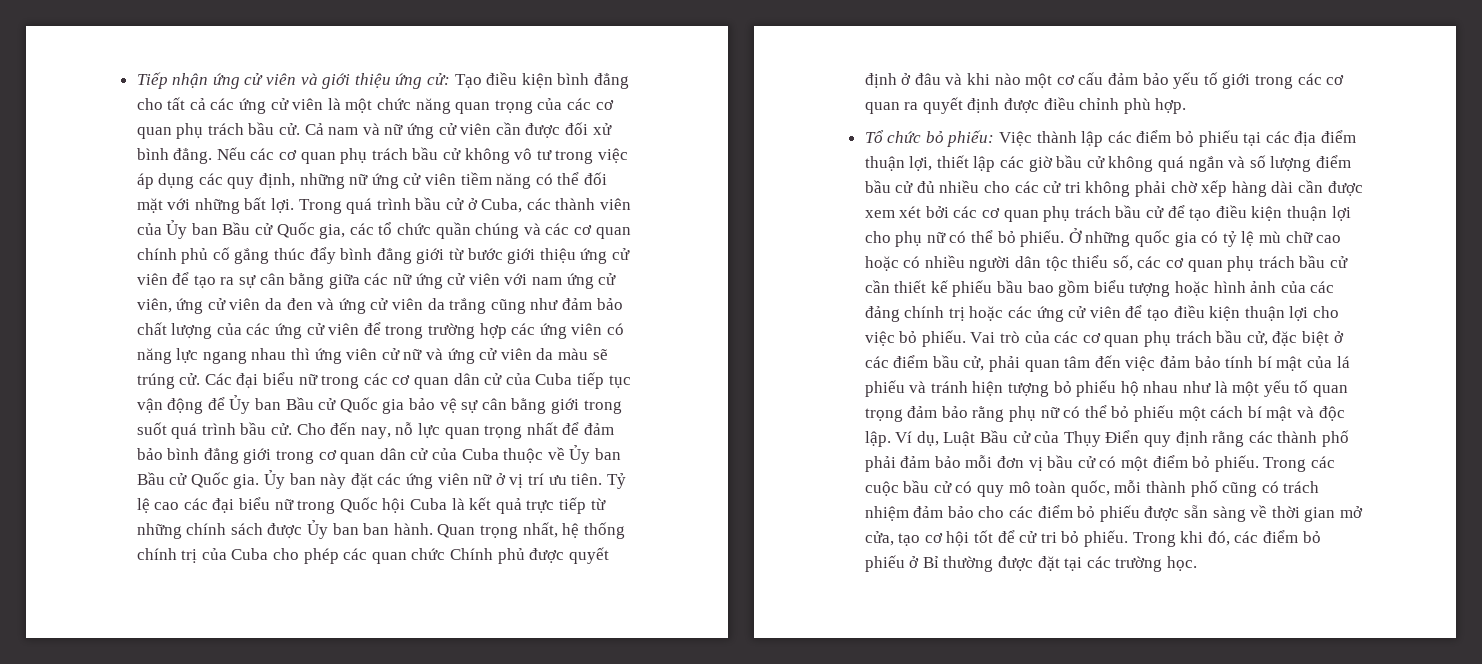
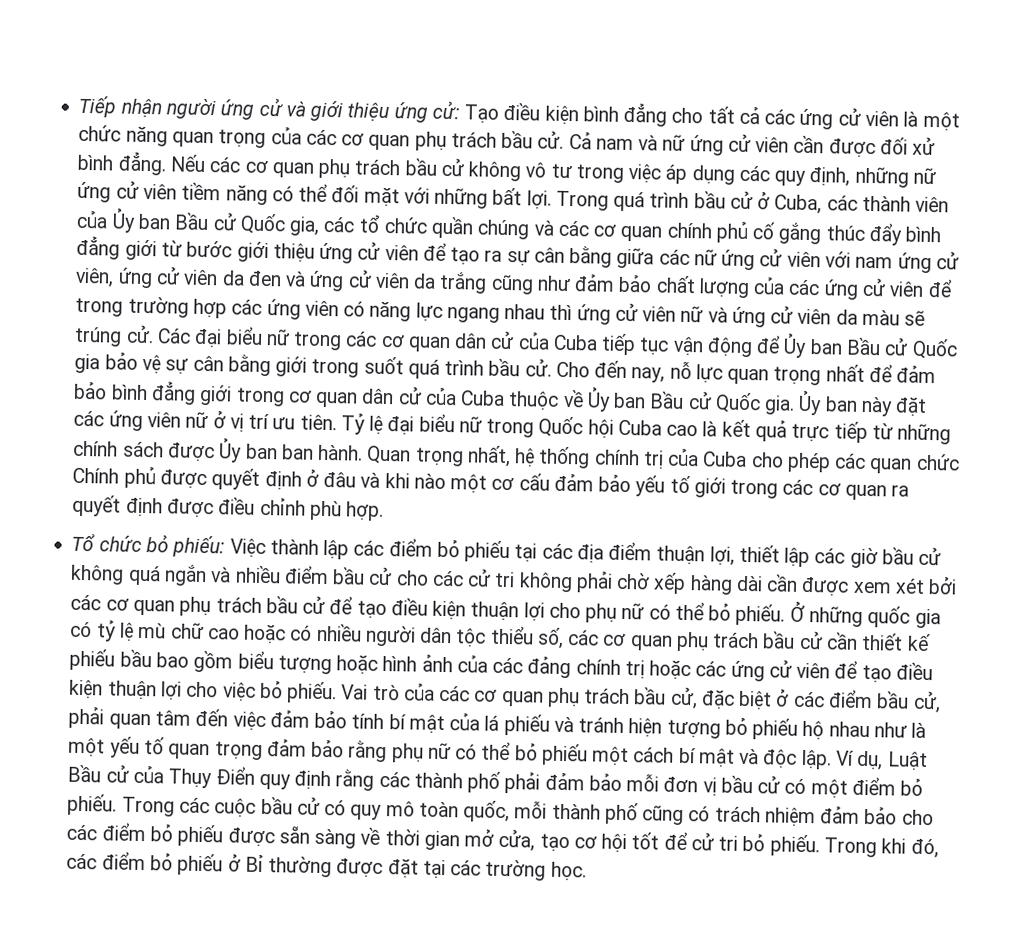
- Tiếp nhận ứng cử viên và giới thiệu ứng cử: Tạo điều kiện bình đẳng cho tất cả các ứng cử viên là một chức năng quan trọng của các cơ quan phụ trách bầu cử.
+ Tiếp nhận người ứng cử và giới thiệu ứng cử: Tạo điều kiện bình đẳng cho tất cả các ứng cử viên là một chức năng quan trọng của các cơ quan phụ trách bầu cử.
- Trong quá trình bầu cử ở Cuba, các thành viên của Ủy ban Bầu cử Quốc gia, các tổ chức quần chúng và các cơ quan chính phủ cố gắng thúc đẩy bình đẳng giới từ bước giới thiệu ứng cử viên để tạo ra sự cân bằng giữa các nữ ứng cử viên với nam ứng cử viên, ứng cử viên da đen và ứng cử viên da trắng cũng như đảm bảo chất lượng của các ứng cử viên để trong trường hợp các ứng viên có năng lực ngang nhau thì ứng viên cử nữ và ứng cử viên da màu sẽ trúng cử.
+ Trong quá trình bầu cử ở Cuba, các thành viên của Ủy ban Bầu cử Quốc gia, các tổ chức quần chúng và các cơ quan chính phủ cố gắng thúc đẩy bình đẳng giới từ bước giới thiệu ứng cử viên để tạo ra sự cân bằng giữa các nữ ứng cử viên với nam ứng cử viên, ứng cử viên da đen và ứng cử viên da trắng cũng như đảm bảo chất lượng của các ứng cử viên để trong trường hợp các ứng viên có năng lực ngang nhau thì ứng cử viên nữ và ứng cử viên da màu sẽ trúng cử.
- Tỷ lệ cao các đại biểu nữ trong Quốc hội Cuba là kết quả trực tiếp từ những chính sách được Ủy ban ban hành.
+ Tỷ lệ đại biểu nữ trong Quốc hội Cuba cao là kết quả trực tiếp từ những chính sách được Ủy ban ban hành.
- Việc thành lập các điểm bỏ phiếu tại các địa điểm thuận lợi, thiết lập các giờ bầu cử không quá ngắn và số lượng điểm bầu cử đủ nhiều cho các cử tri không phải chờ xếp hàng dài cần được xem xét bởi các cơ quan phụ trách bầu cử để tạo điều kiện thuận lợi cho phụ nữ có thể bỏ phiếu.
+ Việc thành lập các điểm bỏ phiếu tại các địa điểm thuận lợi, thiết lập các giờ bầu cử không quá ngắn và nhiều điểm bầu cử cho các cử tri không phải chờ xếp hàng dài cần được xem xét bởi các cơ quan phụ trách bầu cử để tạo điều kiện thuận lợi cho phụ nữ có thể bỏ phiếu.

